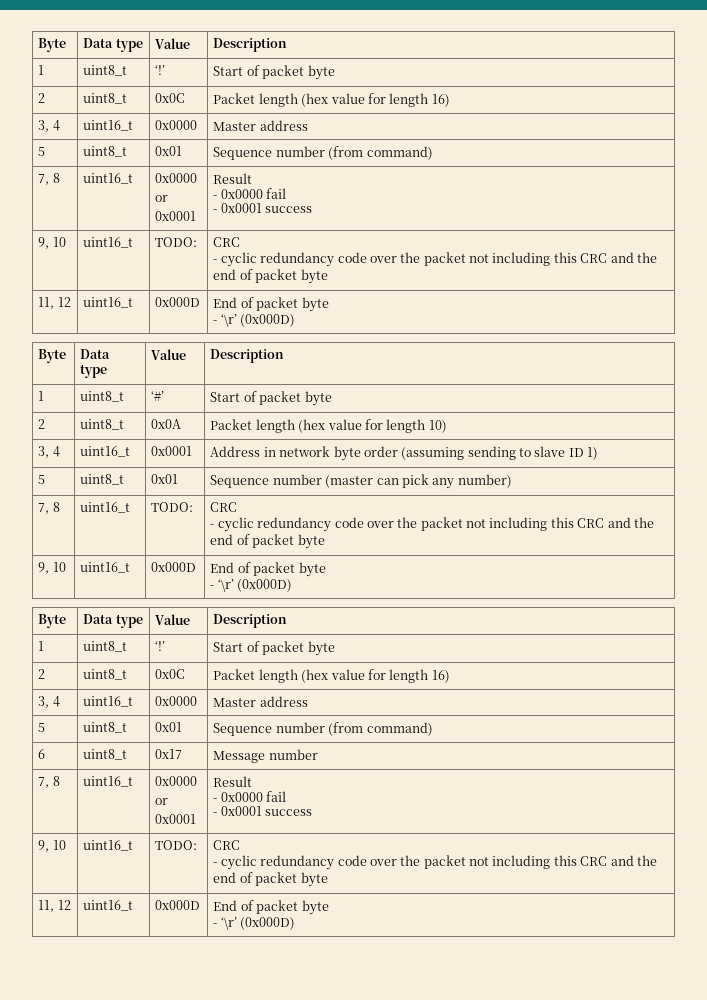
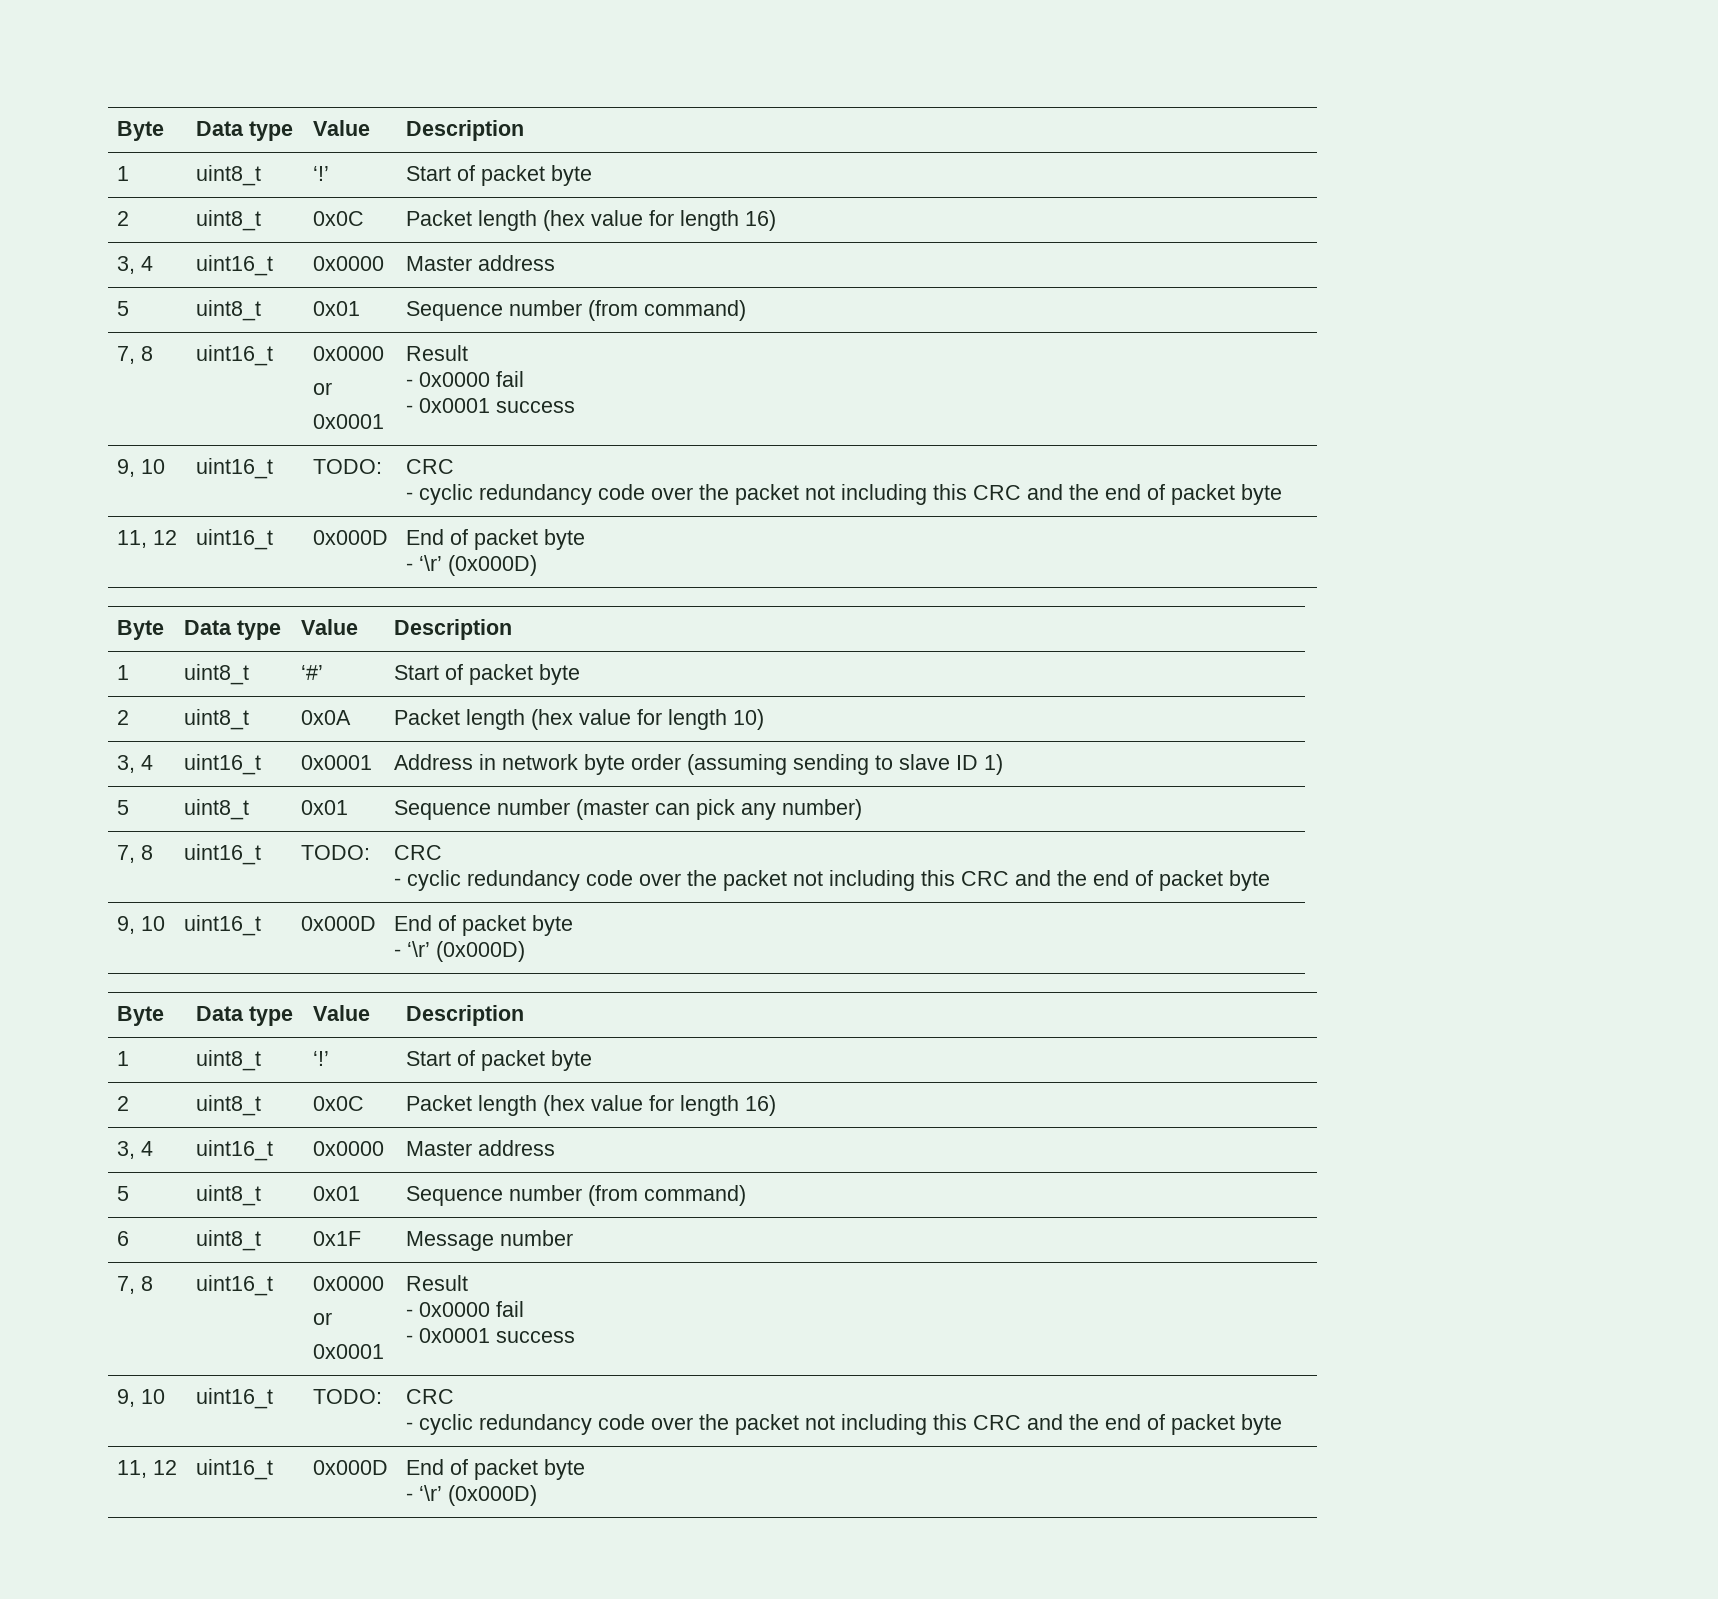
- 6 | uint8_t | 0x17 | Message number
+ 6 | uint8_t | 0x1F | Message number

